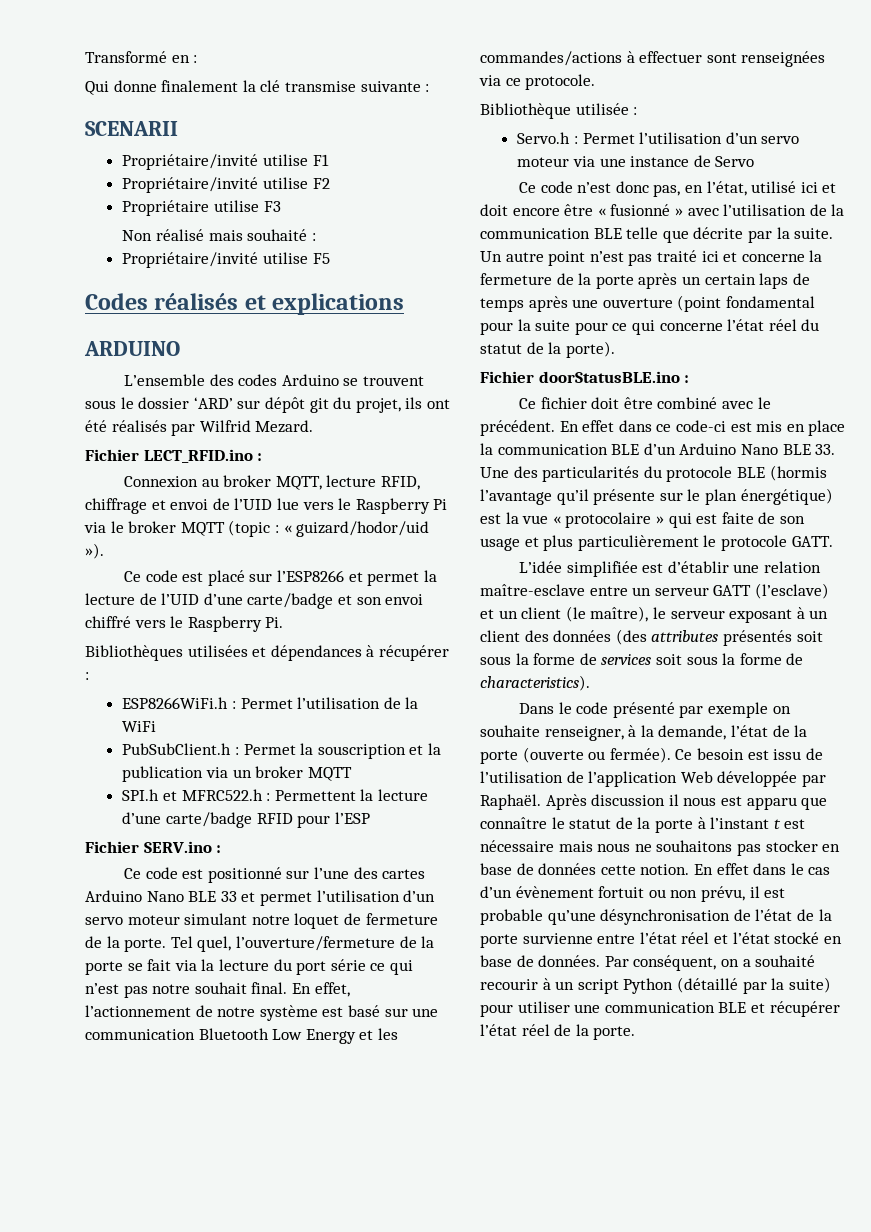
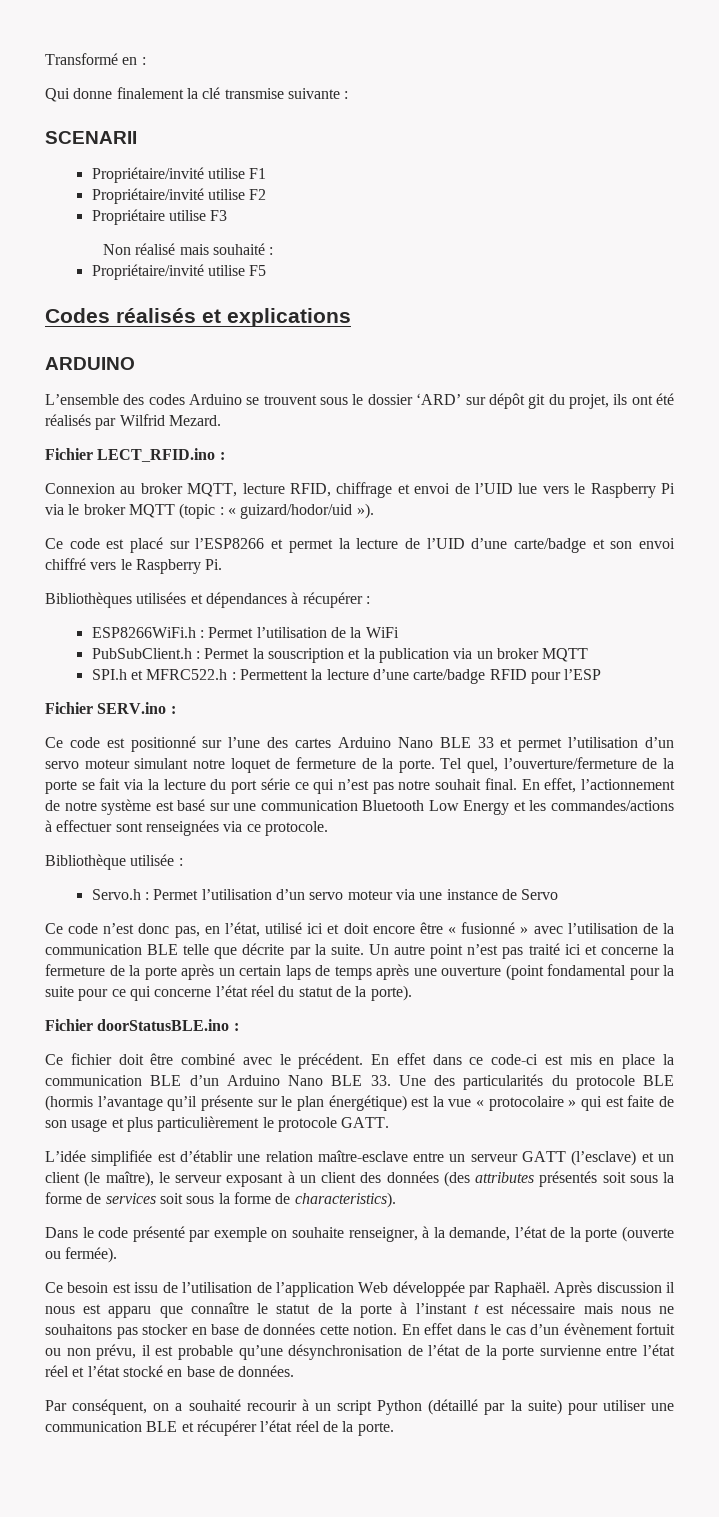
- Dans le code présenté par exemple on souhaite renseigner, à la demande, l’état de la porte (ouverte ou fermée). Ce besoin est issu de l’utilisation de l’application Web développée par Raphaël.
+ Dans le code présenté par exemple on souhaite renseigner, à la demande, l’état de la porte (ouverte ou fermée).
+ Ce besoin est issu de l’utilisation de l’application Web développée par Raphaël.
- En effet dans le cas d’un évènement fortuit ou non prévu, il est probable qu’une désynchronisation de l’état de la porte survienne entre l’état réel et l’état stocké en base de données. Par conséquent, on a souhaité recourir à un script Python (détaillé par la suite) pour utiliser une communication BLE et récupérer l’état réel de la porte.
+ En effet dans le cas d’un évènement fortuit ou non prévu, il est probable qu’une désynchronisation de l’état de la porte survienne entre l’état réel et l’état stocké en base de données.
+ Par conséquent, on a souhaité recourir à un script Python (détaillé par la suite) pour utiliser une communication BLE et récupérer l’état réel de la porte.

